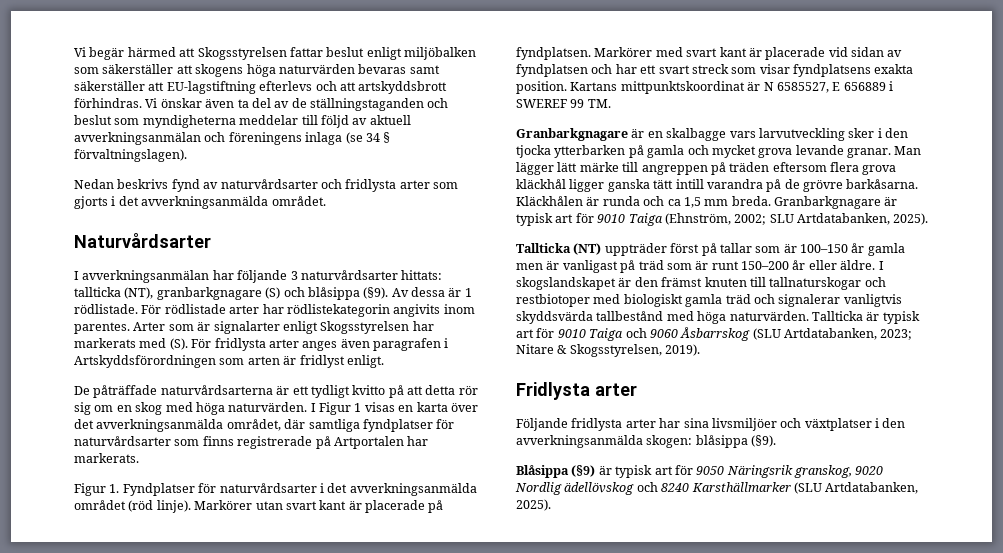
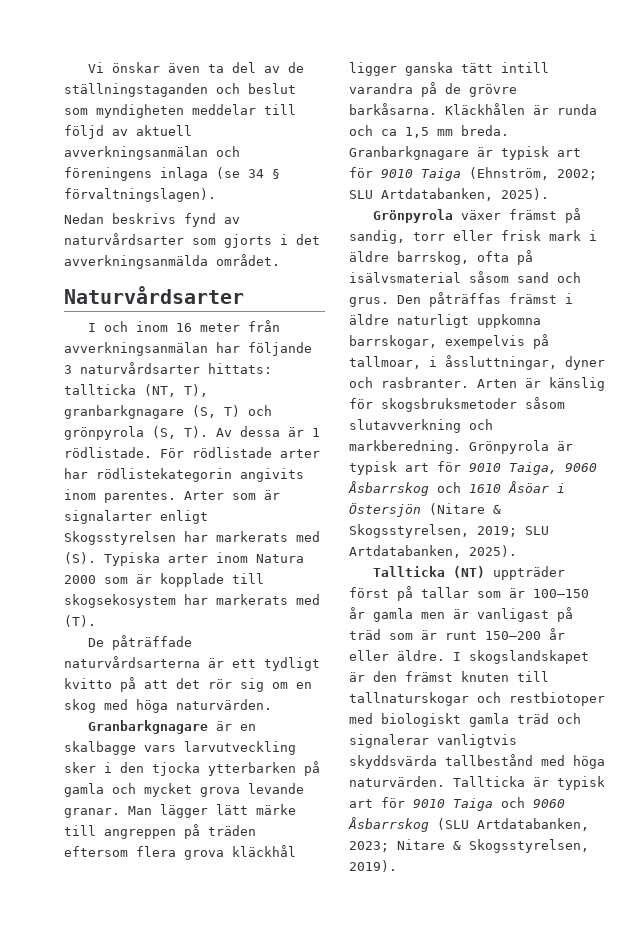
- Vi begär härmed att Skogsstyrelsen fattar beslut enligt miljöbalken som säkerställer att skogens höga naturvärden bevaras samt säkerställer att EU-lagstiftning efterlevs och att artskyddsbrott förhindras. Vi önskar även ta del av de ställningstaganden och beslut som myndigheterna meddelar till följd av aktuell avverkningsanmälan och föreningens inlaga (se 34 § förvaltningslagen).
+ Vi önskar även ta del av de ställningstaganden och beslut som myndigheten meddelar till följd av aktuell avverkningsanmälan och föreningens inlaga (se 34 § förvaltningslagen).
- Nedan beskrivs fynd av naturvårdsarter och fridlysta arter som gjorts i det avverkningsanmälda området.
+ Nedan beskrivs fynd av naturvårdsarter som gjorts i det avverkningsanmälda området.
- I avverkningsanmälan har följande 3 naturvårdsarter hittats: tallticka (NT), granbarkgnagare (S) och blåsippa (§9). Av dessa är 1 rödlistade.
+ I och inom 16 meter från avverkningsanmälan har följande 3 naturvårdsarter hittats: tallticka (NT, T), granbarkgnagare (S, T) och grönpyrola (S, T). Av dessa är 1 rödlistade.
- Arter som är signalarter enligt Skogsstyrelsen har markerats med (S). För fridlysta arter anges även paragrafen i Artskyddsförordningen som arten är fridlyst enligt.
+ Arter som är signalarter enligt Skogsstyrelsen har markerats med (S). Typiska arter inom Natura 2000 som är kopplade till skogsekosystem har markerats med (T).
- De påträffade naturvårdsarterna är ett tydligt kvitto på att detta rör sig om en skog med höga naturvärden. I Figur 1 visas en karta över det avverkningsanmälda området, där samtliga fyndplatser för naturvårdsarter som finns registrerade på Artportalen har markerats.
- Figur 1. Fyndplatser för naturvårdsarter i det avverkningsanmälda området (röd linje). Markörer utan svart kant är placerade på fyndplatsen. Markörer med svart kant är placerade vid sidan av fyndplatsen och har ett svart streck som visar fyndplatsens exakta position. Kartans mittpunktskoordinat är N 6585527, E 656889 i SWEREF 99 TM.
+ De påträffade naturvårdsarterna är ett tydligt kvitto på att det rör sig om en skog med höga naturvärden.
+ Grönpyrola växer främst på sandig, torr eller frisk mark i äldre barrskog, ofta på isälvsmaterial såsom sand och grus. Den påträffas främst i äldre naturligt uppkomna barrskogar, exempelvis på tallmoar, i åssluttningar, dyner och rasbranter. Arten är känslig för skogsbruksmetoder såsom slutavverkning och markberedning. Grönpyrola är typisk art för 9010 Taiga, 9060 Åsbarrskog och 1610 Åsöar i Östersjön (Nitare & Skogsstyrelsen, 2019; SLU Artdatabanken, 2025).
- Fridlysta arter
- Följande fridlysta arter har sina livsmiljöer och växtplatser i den avverkningsanmälda skogen: blåsippa (§9).
- Blåsippa (§9) är typisk art för 9050 Näringsrik granskog, 9020 Nordlig ädellövskog och 8240 Karsthällmarker (SLU Artdatabanken, 2025).

